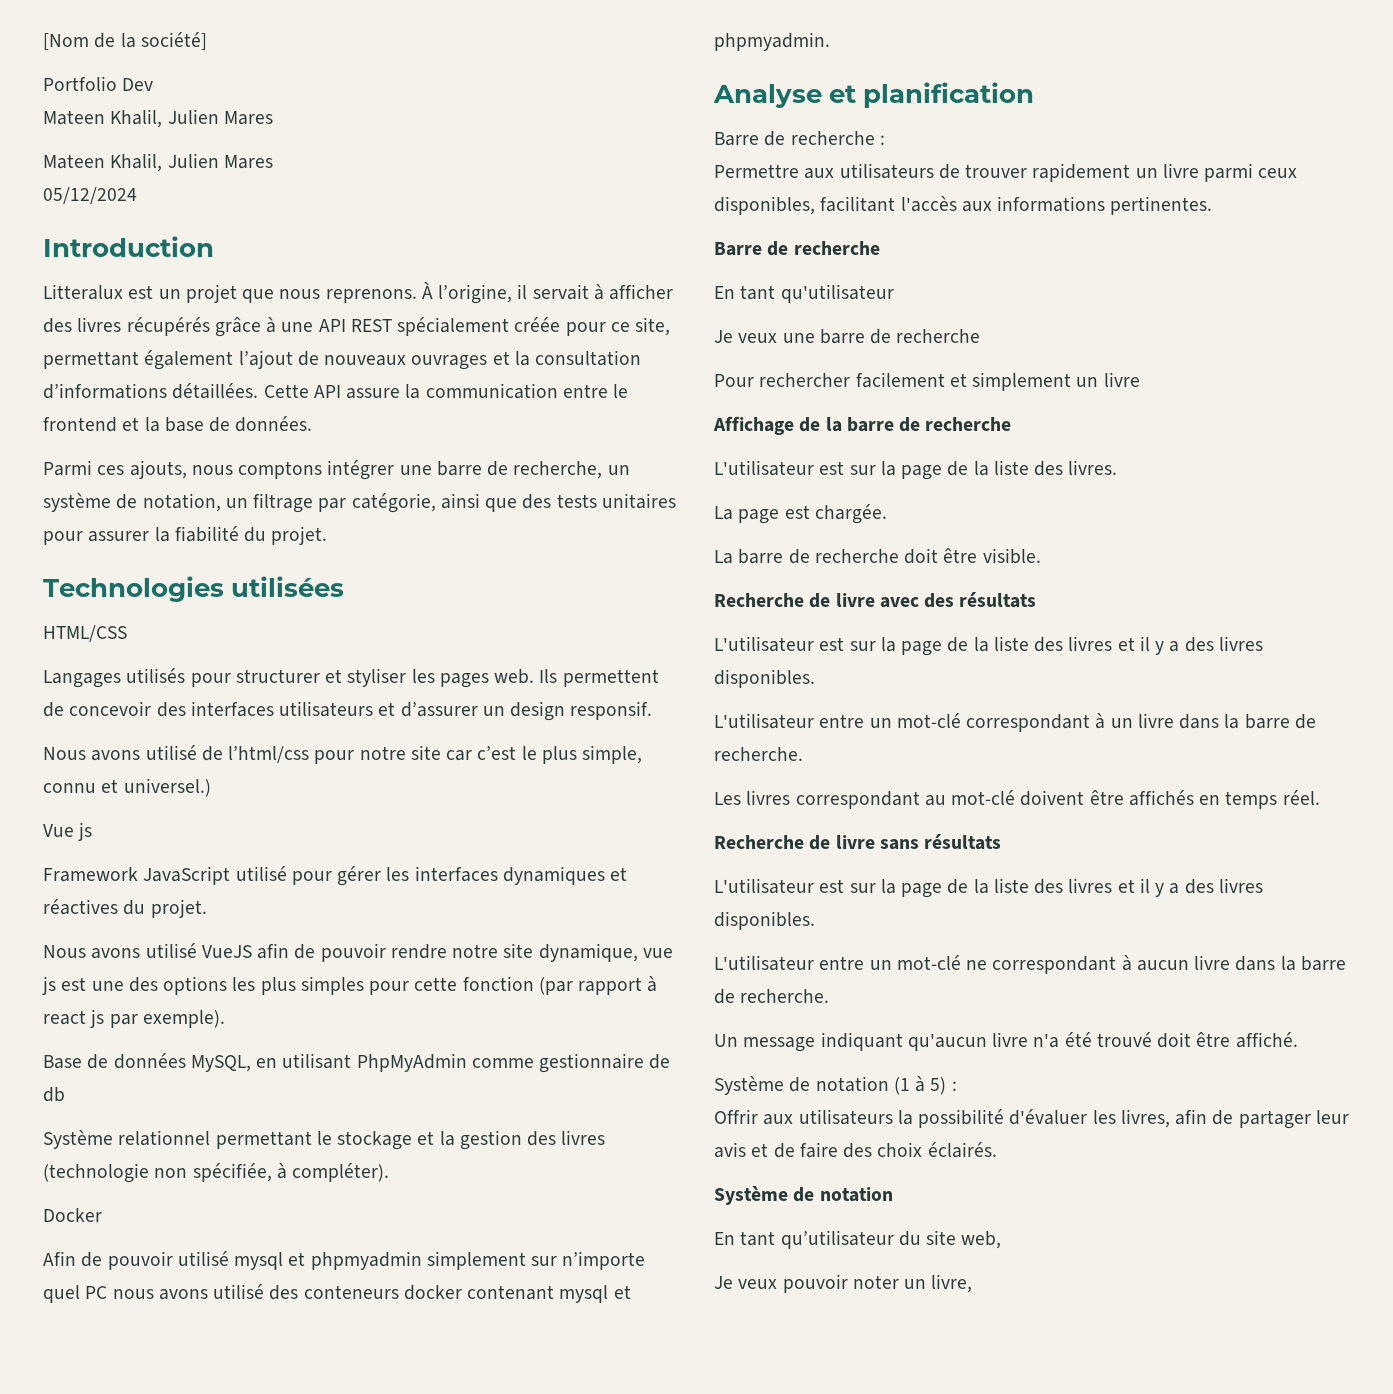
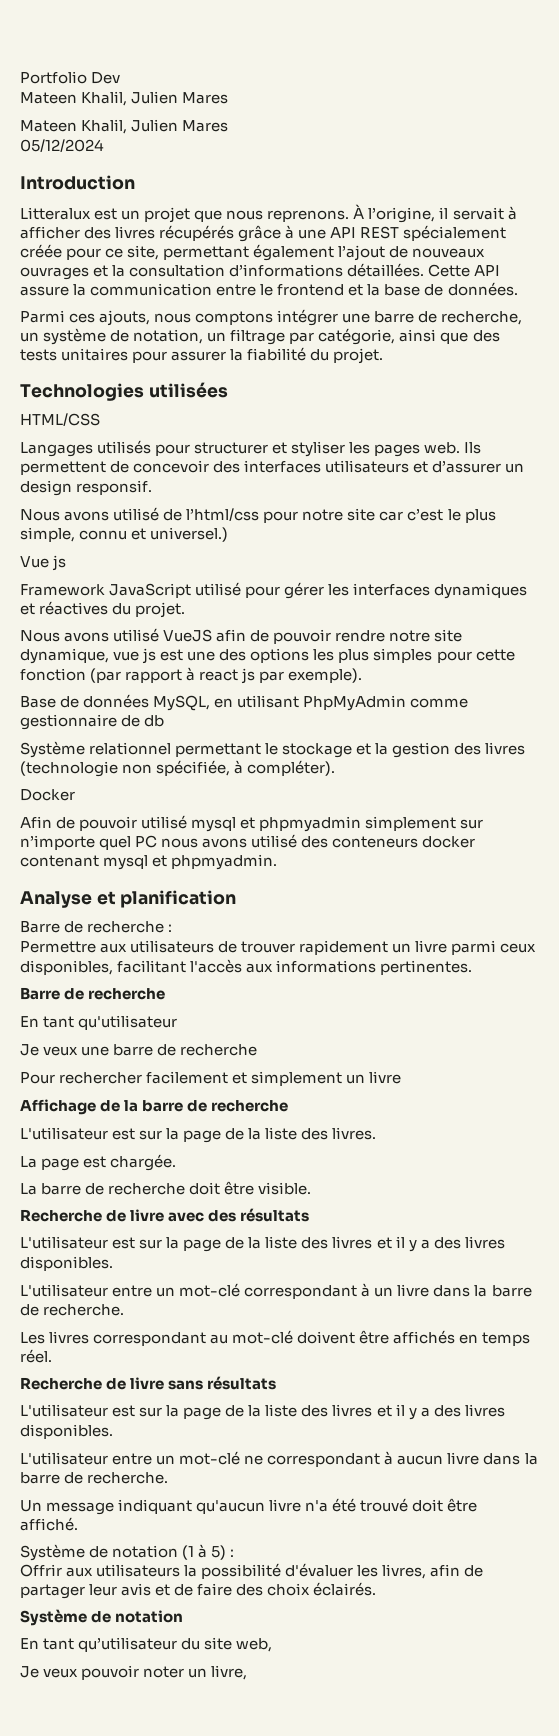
- [Nom de la société]

